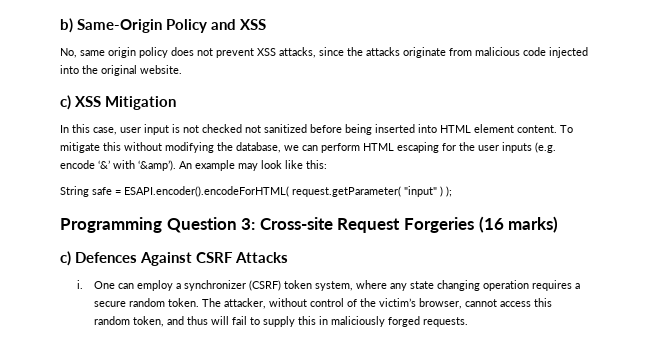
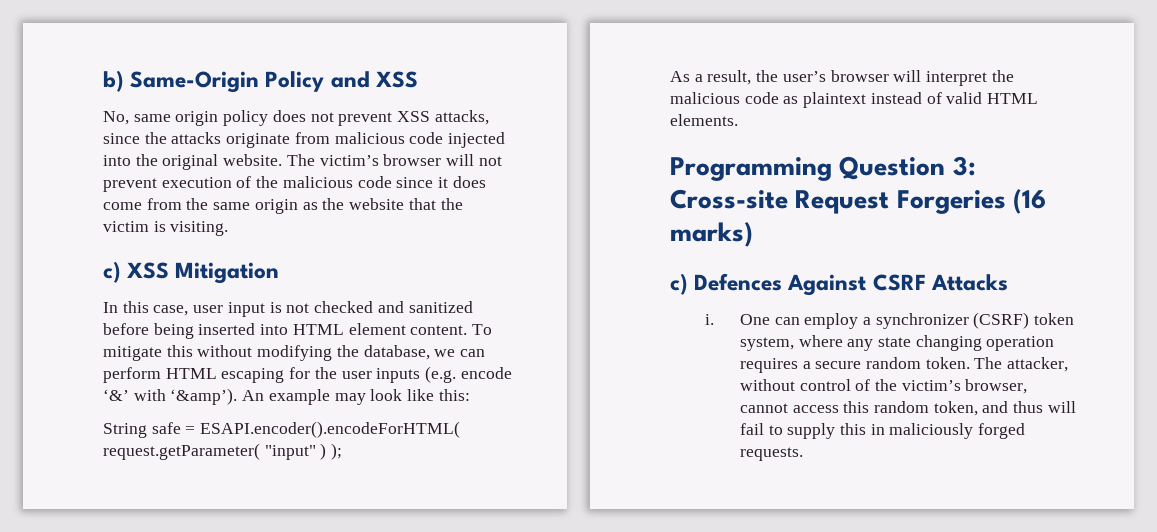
+ The victim’s browser will not prevent execution of the malicious code since it does come from the same origin as the website that the victim is visiting.
- In this case, user input is not checked not sanitized before being inserted into HTML element content.
+ In this case, user input is not checked and sanitized before being inserted into HTML element content.
+ As a result, the user’s browser will interpret the malicious code as plaintext instead of valid HTML elements.

